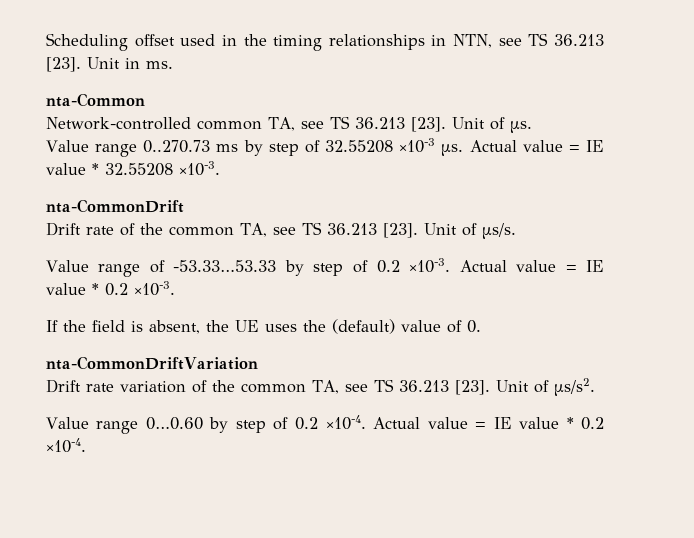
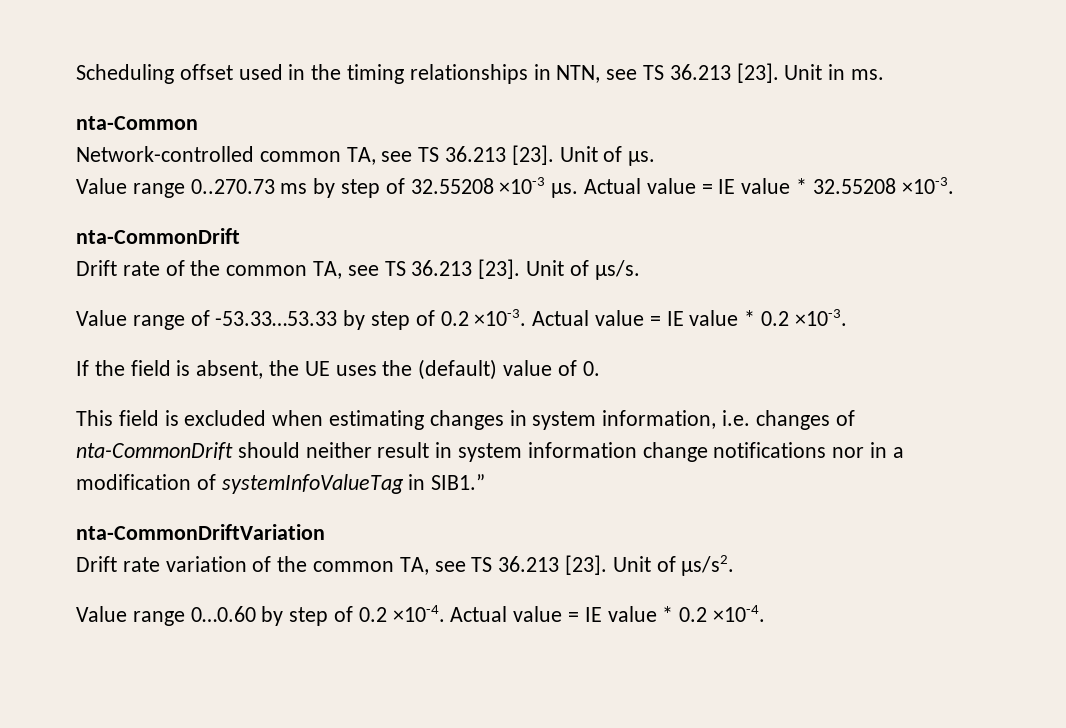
+ This field is excluded when estimating changes in system information, i.e. changes of nta-CommonDrift should neither result in system information change notifications nor in a modification of systemInfoValueTag in SIB1.”

